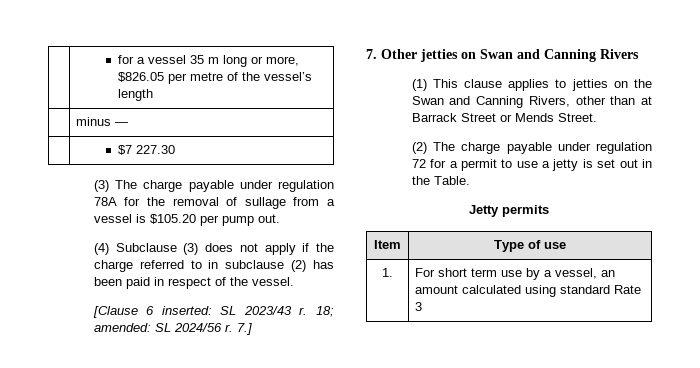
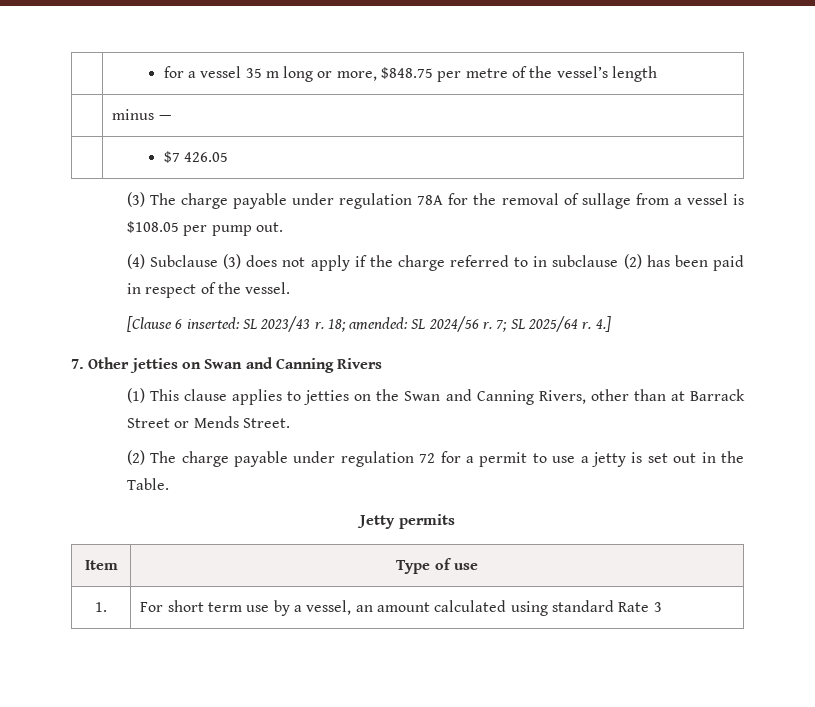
- | for a vessel 35 m long or more, $826.05 per metre of the vessel’s length
+ | for a vessel 35 m long or more, $848.75 per metre of the vessel’s length
- | $7 227.30
+ | $7 426.05
- (3) The charge payable under regulation 78A for the removal of sullage from a vessel is $105.20 per pump out.
+ (3) The charge payable under regulation 78A for the removal of sullage from a vessel is $108.05 per pump out.
- 7.]
+ 7; SL 2025/64 r. 4.]

